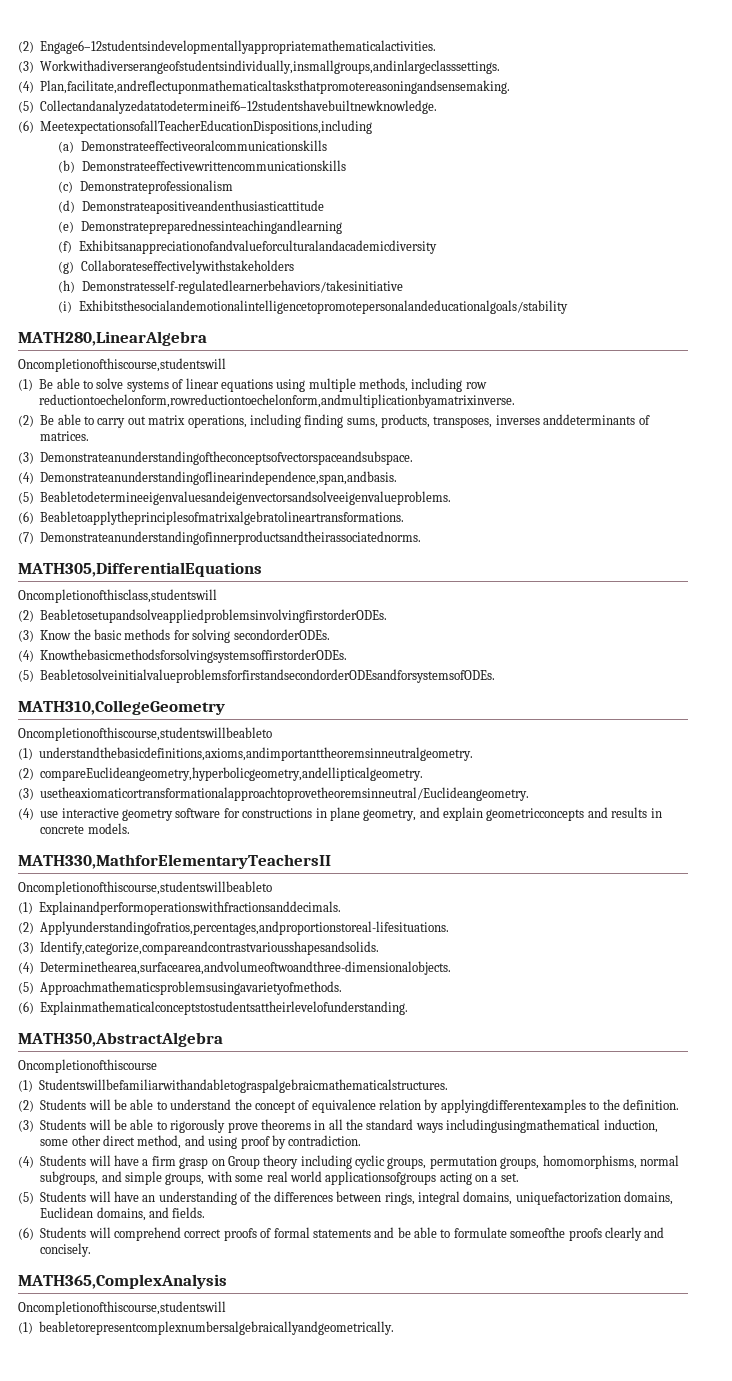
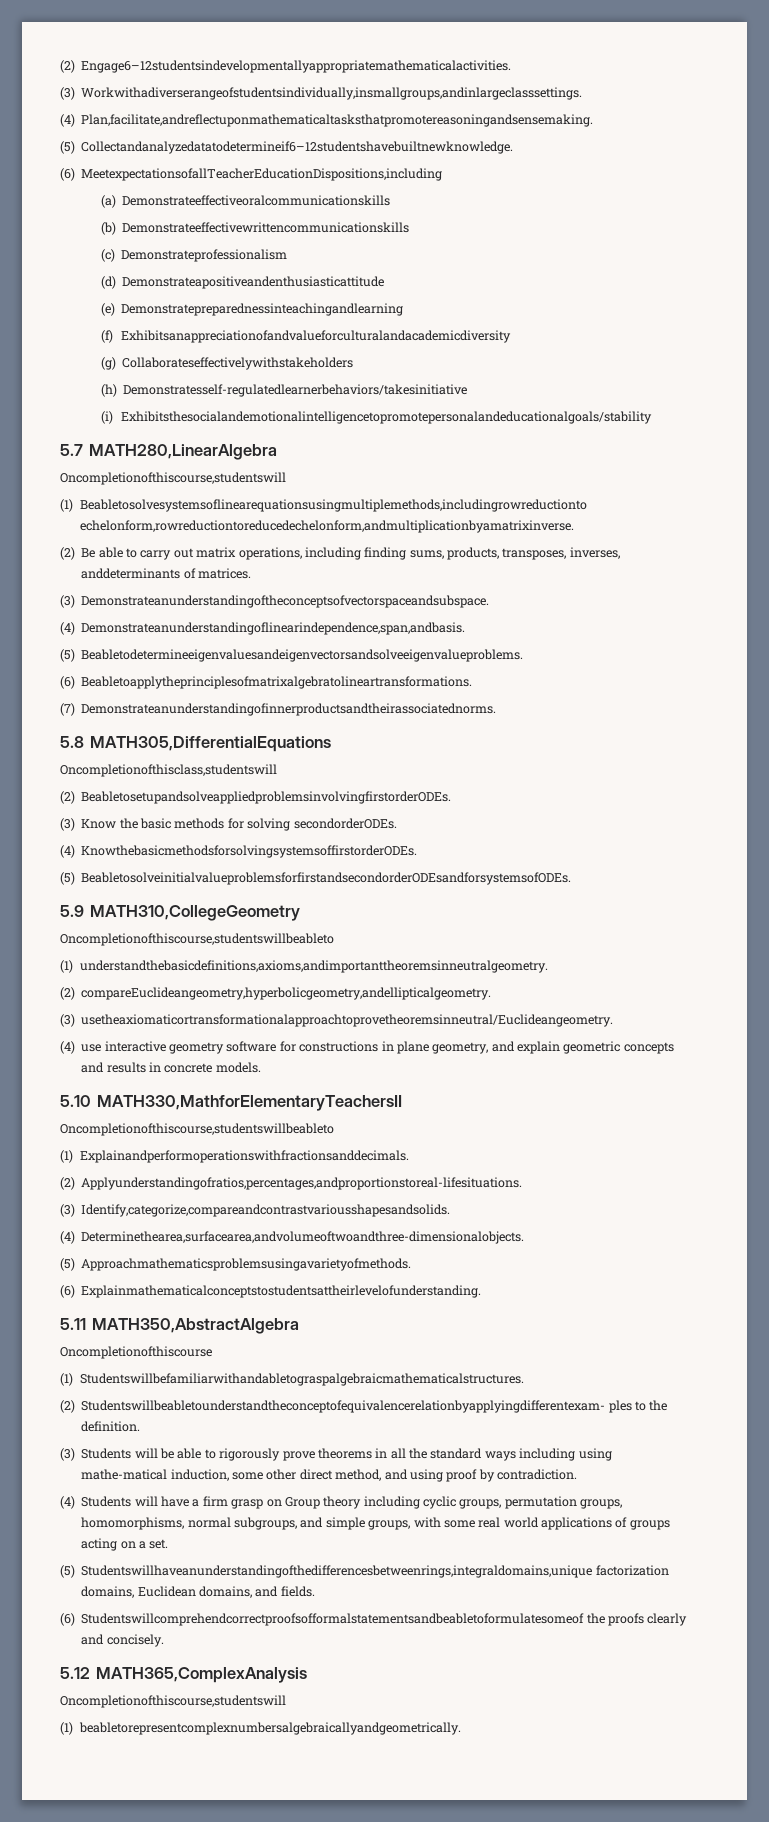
- MATH280,LinearAlgebra
+ 5.7 MATH280,LinearAlgebra
- (1) Be able to solve systems of linear equations using multiple methods, including row reductiontoechelonform,rowreductiontoechelonform,andmultiplicationbyamatrixinverse.
+ (1) Beabletosolvesystemsoflinearequationsusingmultiplemethods,includingrowreductionto echelonform,rowreductiontoreducedechelonform,andmultiplicationbyamatrixinverse.
- (2) Be able to carry out matrix operations, including finding sums, products, transposes, inverses anddeterminants of matrices.
+ (2) Be able to carry out matrix operations, including finding sums, products, transposes, inverses, anddeterminants of matrices.
- MATH305,DifferentialEquations
+ 5.8 MATH305,DifferentialEquations
- MATH310,CollegeGeometry
+ 5.9 MATH310,CollegeGeometry
- (4) use interactive geometry software for constructions in plane geometry, and explain geometricconcepts and results in concrete models.
+ (4) use interactive geometry software for constructions in plane geometry, and explain geometric concepts and results in concrete models.
- MATH330,MathforElementaryTeachersII
+ 5.10 MATH330,MathforElementaryTeachersII
- MATH350,AbstractAlgebra
+ 5.11 MATH350,AbstractAlgebra
- (2) Students will be able to understand the concept of equivalence relation by applyingdifferentexamples to the definition.
+ (2) Studentswillbeabletounderstandtheconceptofequivalencerelationbyapplyingdifferentexam- ples to the definition.
- (3) Students will be able to rigorously prove theorems in all the standard ways includingusingmathematical induction, some other direct method, and using proof by contradiction.
+ (3) Students will be able to rigorously prove theorems in all the standard ways including using mathe-matical induction, some other direct method, and using proof by contradiction.
- (4) Students will have a firm grasp on Group theory including cyclic groups, permutation groups, homomorphisms, normal subgroups, and simple groups, with some real world applicationsofgroups acting on a set.
+ (4) Students will have a firm grasp on Group theory including cyclic groups, permutation groups, homomorphisms, normal subgroups, and simple groups, with some real world applications of groups acting on a set.
- (5) Students will have an understanding of the differences between rings, integral domains, uniquefactorization domains, Euclidean domains, and fields.
+ (5) Studentswillhaveanunderstandingofthedifferencesbetweenrings,integraldomains,unique factorization domains, Euclidean domains, and fields.
- (6) Students will comprehend correct proofs of formal statements and be able to formulate someofthe proofs clearly and concisely.
+ (6) Studentswillcomprehendcorrectproofsofformalstatementsandbeabletoformulatesomeof the proofs clearly and concisely.
- MATH365,ComplexAnalysis
+ 5.12 MATH365,ComplexAnalysis

